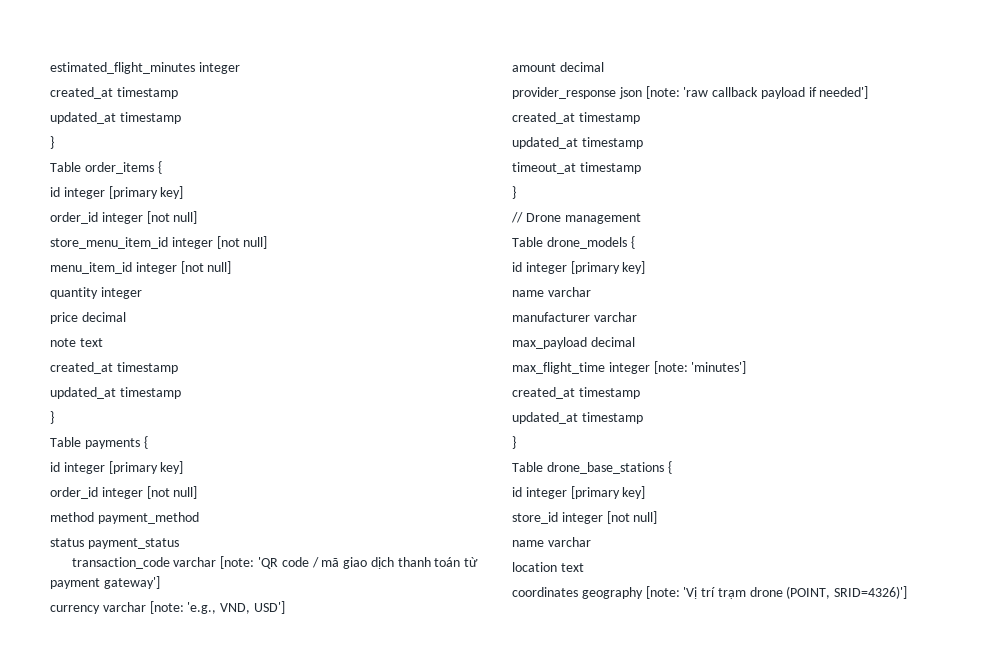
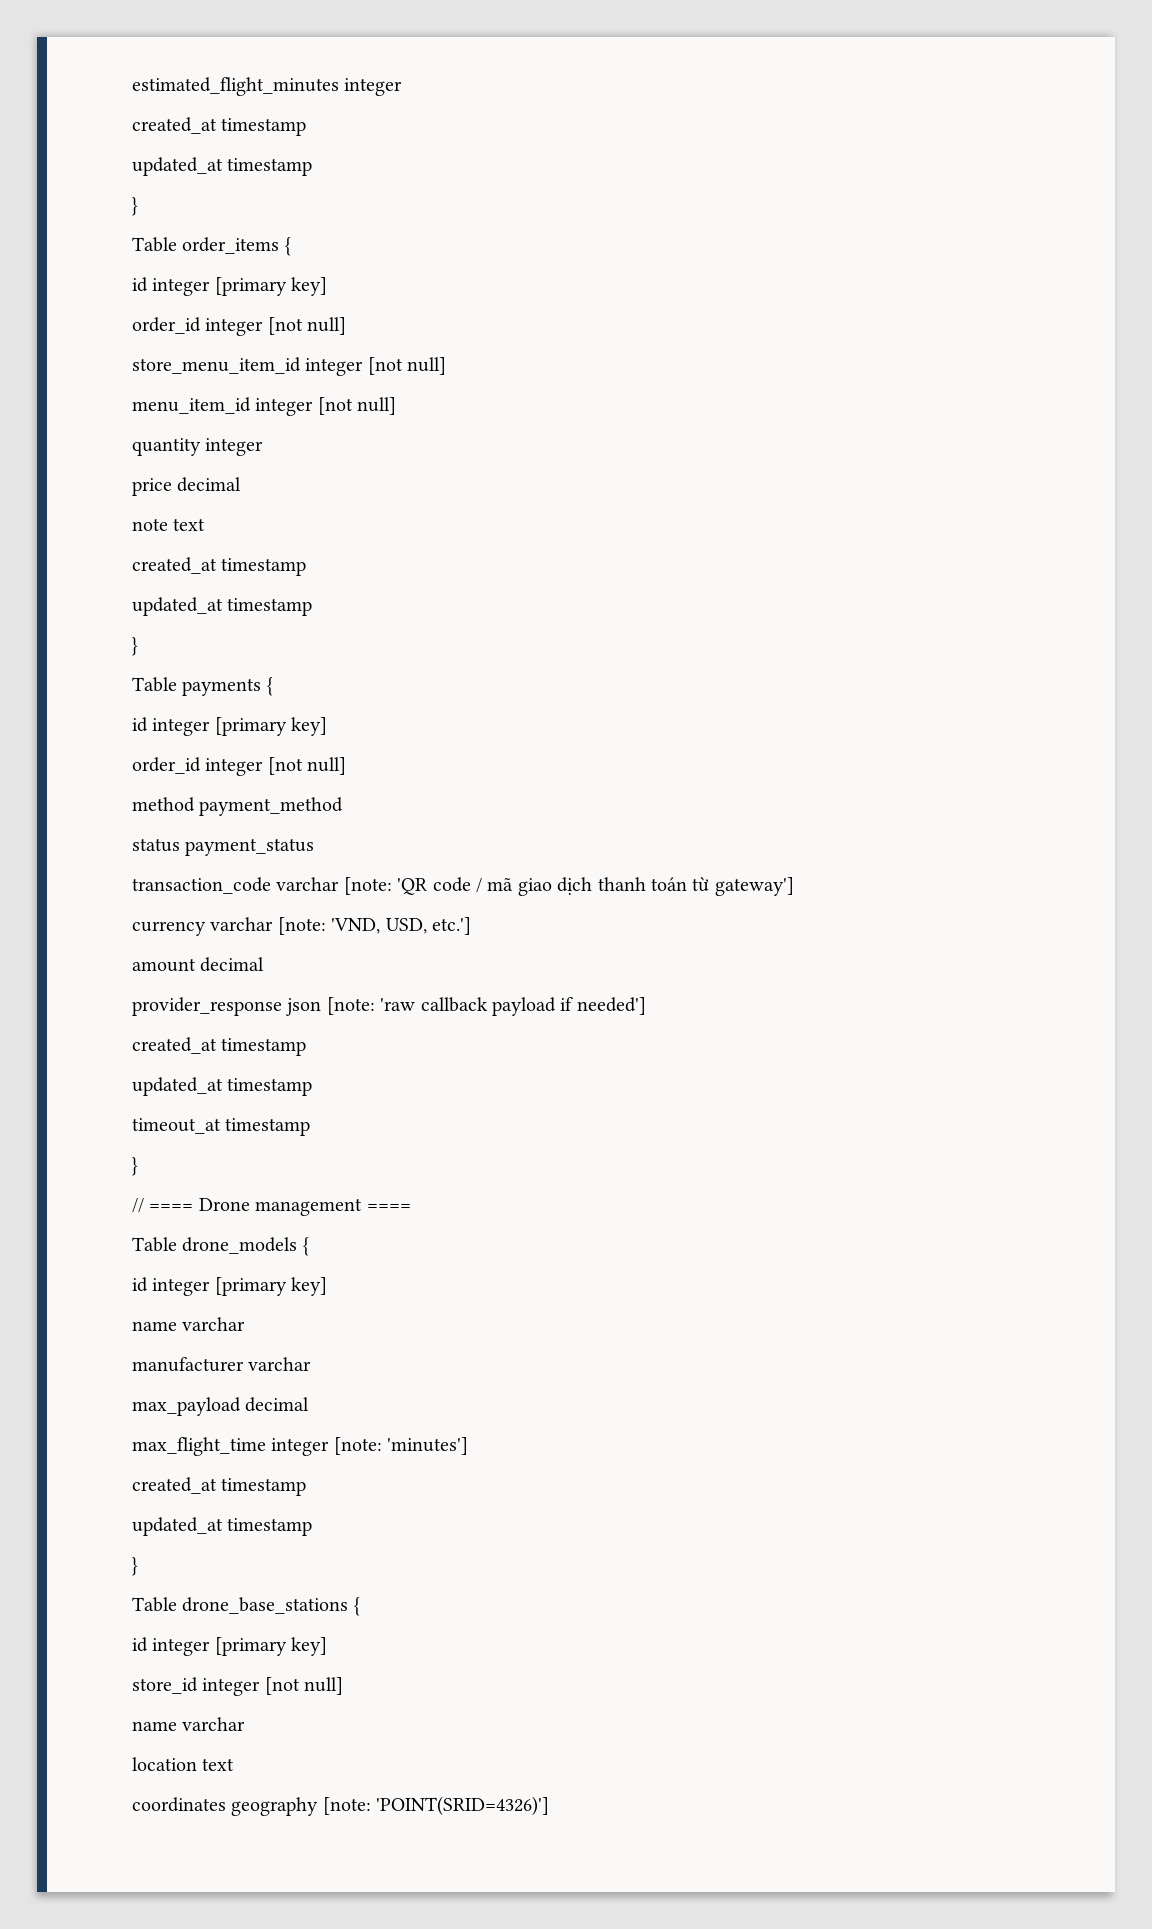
- transaction_code varchar [note: 'QR code / mã giao dịch thanh toán từ payment gateway']
+ transaction_code varchar [note: 'QR code / mã giao dịch thanh toán từ gateway']
- currency varchar [note: 'e.g., VND, USD']
+ currency varchar [note: 'VND, USD, etc.']
- // Drone management
+ // ==== Drone management ====
- coordinates geography [note: 'Vị trí trạm drone (POINT, SRID=4326)']
+ coordinates geography [note: 'POINT(SRID=4326)']

